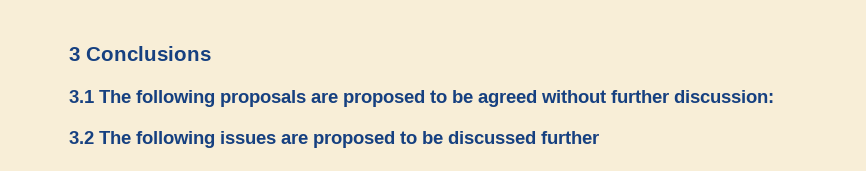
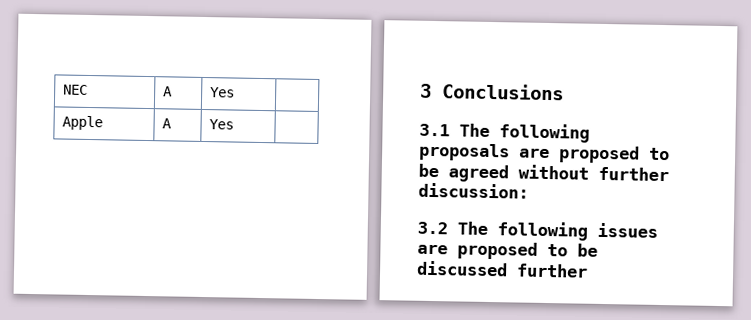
+ NEC | A | Yes |
+ Apple | A | Yes |

